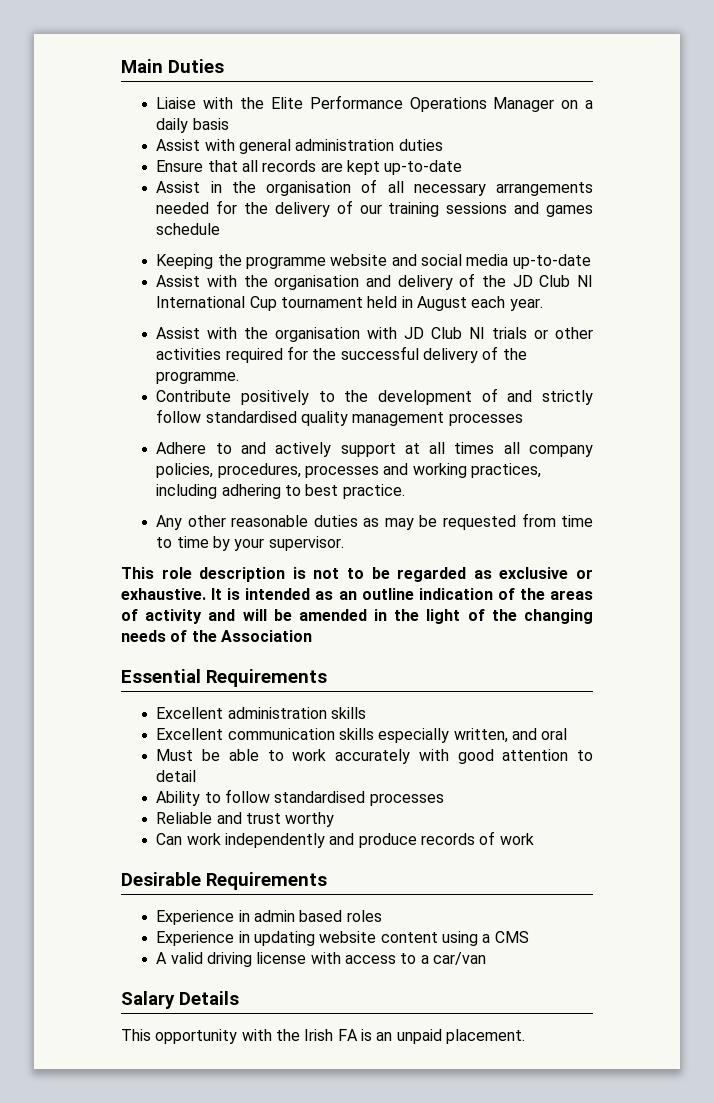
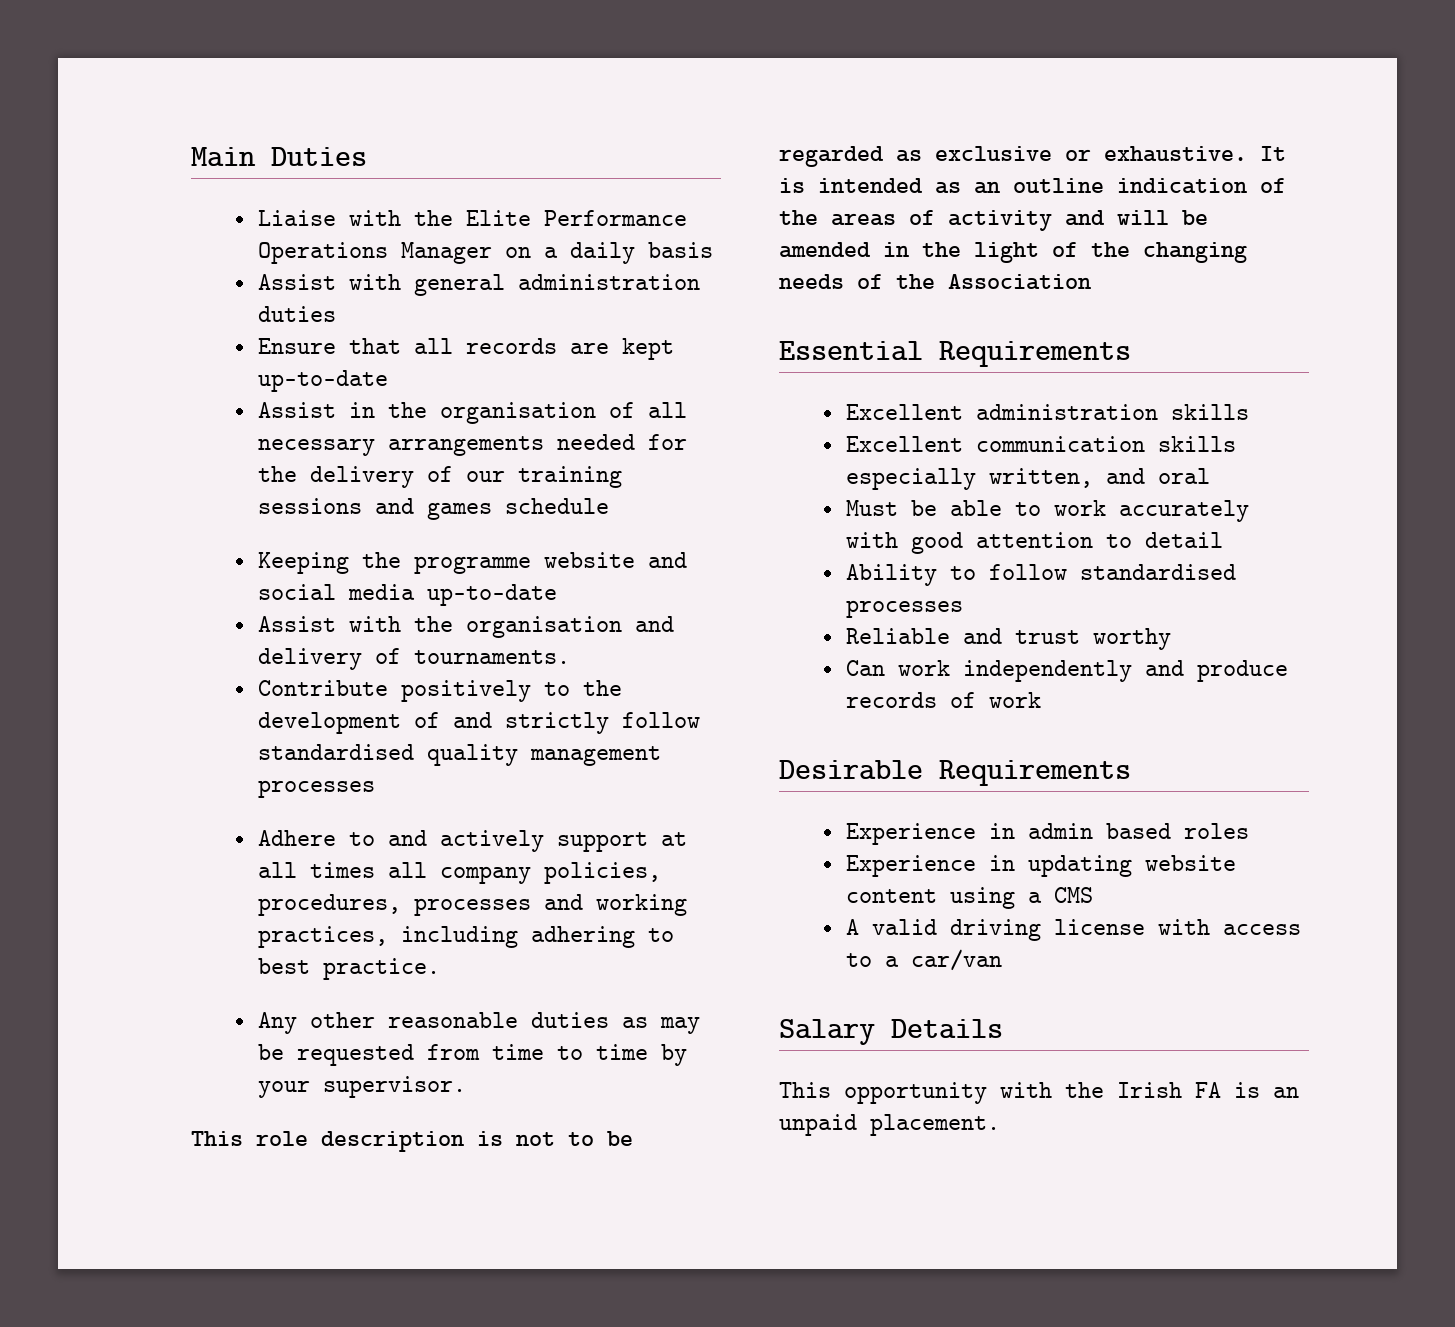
- Assist with the organisation and delivery of the JD Club NI International Cup tournament held in August each year.
- Assist with the organisation with JD Club NI trials or other activities required for the successful delivery of the programme.
+ Assist with the organisation and delivery of tournaments.

